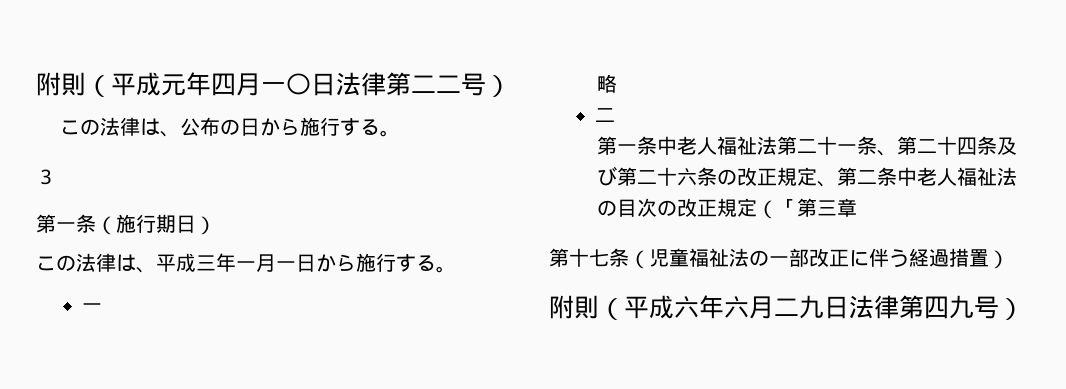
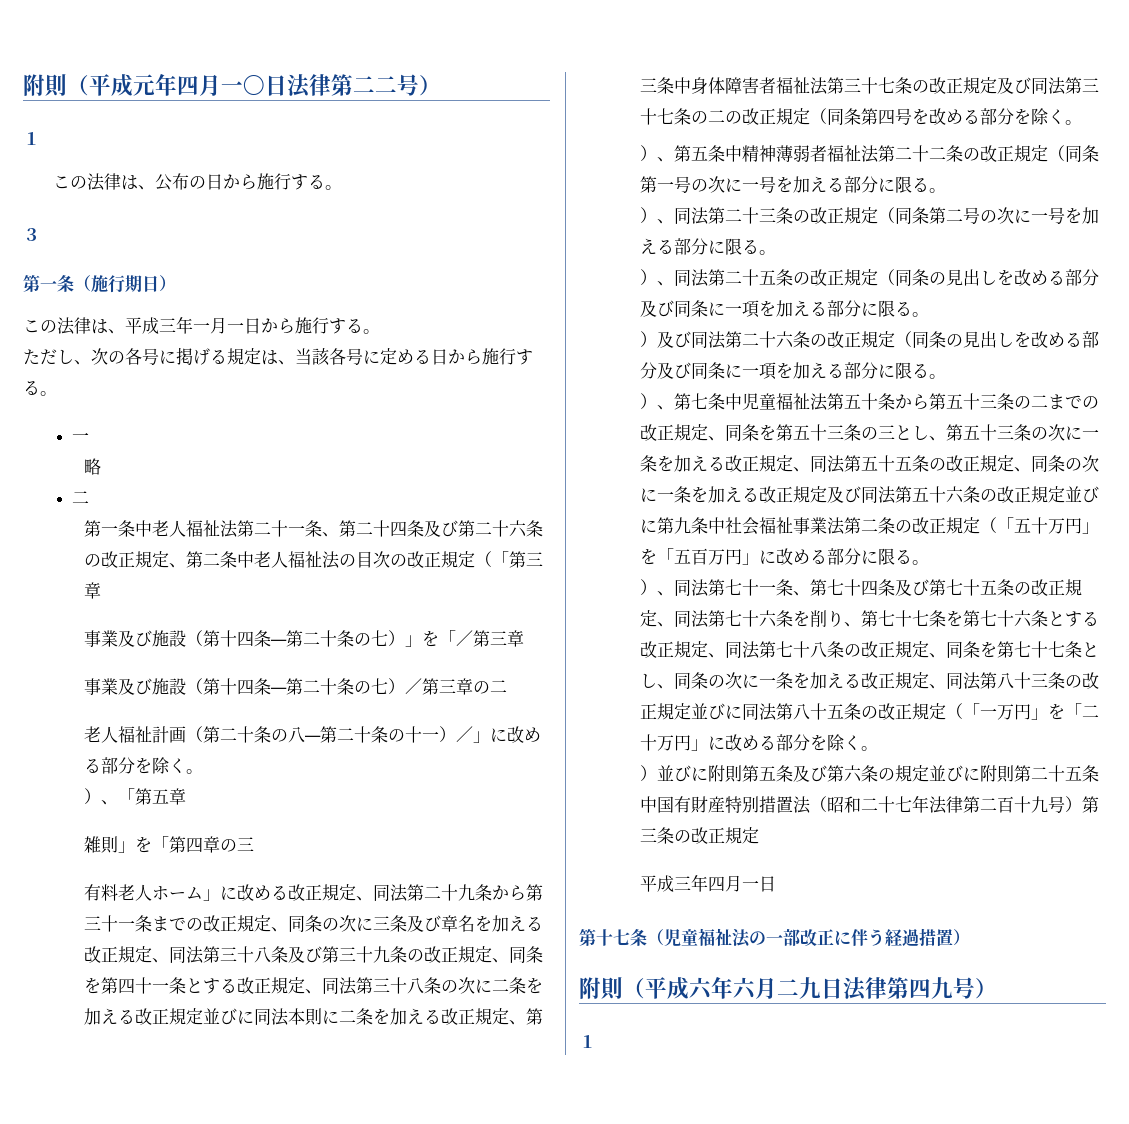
  附則（平成元年四月一〇日法律第二二号）
+ １
+ ただし、次の各号に掲げる規定は、当該各号に定める日から施行する。
+ 事業及び施設（第十四条―第二十条の七）」を「／第三章
+ 事業及び施設（第十四条―第二十条の七）／第三章の二
+ 老人福祉計画（第二十条の八―第二十条の十一）／」に改める部分を除く。
+ ）、「第五章
+ 雑則」を「第四章の三
+ 有料老人ホーム」に改める改正規定、同法第二十九条から第三十一条までの改正規定、同条の次に三条及び章名を加える改正規定、同法第三十八条及び第三十九条の改正規定、同条を第四十一条とする改正規定、同法第三十八条の次に二条を加える改正規定並びに同法本則に二条を加える改正規定、第三条中身体障害者福祉法第三十七条の改正規定及び同法第三十七条の二の改正規定（同条第四号を改める部分を除く。
+ ）、第五条中精神薄弱者福祉法第二十二条の改正規定（同条第一号の次に一号を加える部分に限る。
+ ）、同法第二十三条の改正規定（同条第二号の次に一号を加える部分に限る。
+ ）、同法第二十五条の改正規定（同条の見出しを改める部分及び同条に一項を加える部分に限る。
+ ）及び同法第二十六条の改正規定（同条の見出しを改める部分及び同条に一項を加える部分に限る。
+ ）、第七条中児童福祉法第五十条から第五十三条の二までの改正規定、同条を第五十三条の三とし、第五十三条の次に一条を加える改正規定、同法第五十五条の改正規定、同条の次に一条を加える改正規定及び同法第五十六条の改正規定並びに第九条中社会福祉事業法第二条の改正規定（「五十万円」を「五百万円」に改める部分に限る。
+ ）、同法第七十一条、第七十四条及び第七十五条の改正規定、同法第七十六条を削り、第七十七条を第七十六条とする改正規定、同法第七十八条の改正規定、同条を第七十七条とし、同条の次に一条を加える改正規定、同法第八十三条の改正規定並びに同法第八十五条の改正規定（「一万円」を「二十万円」に改める部分を除く。
+ ）並びに附則第五条及び第六条の規定並びに附則第二十五条中国有財産特別措置法（昭和二十七年法律第二百十九号）第三条の改正規定
+ 平成三年四月一日
  附則（平成六年六月二九日法律第四九号）
+ １

